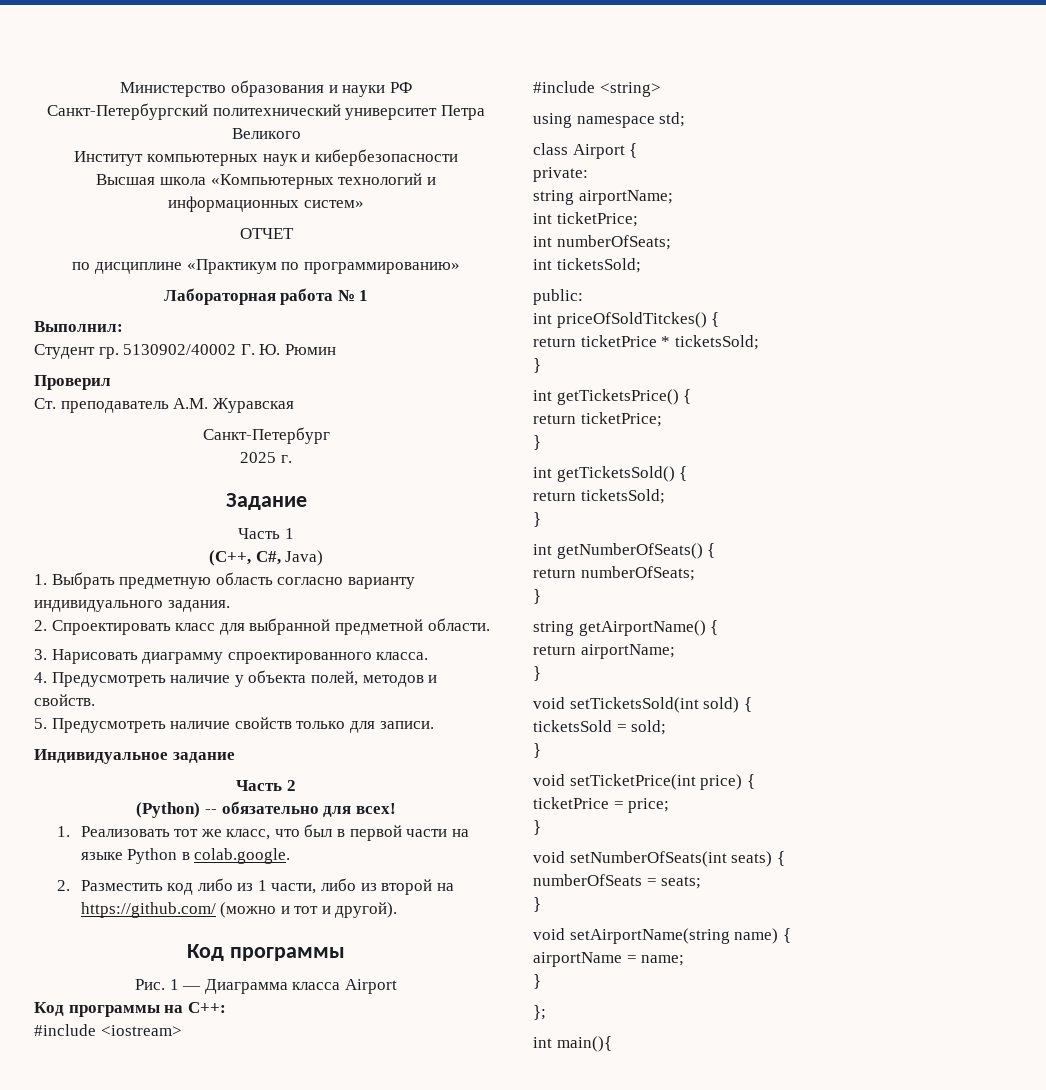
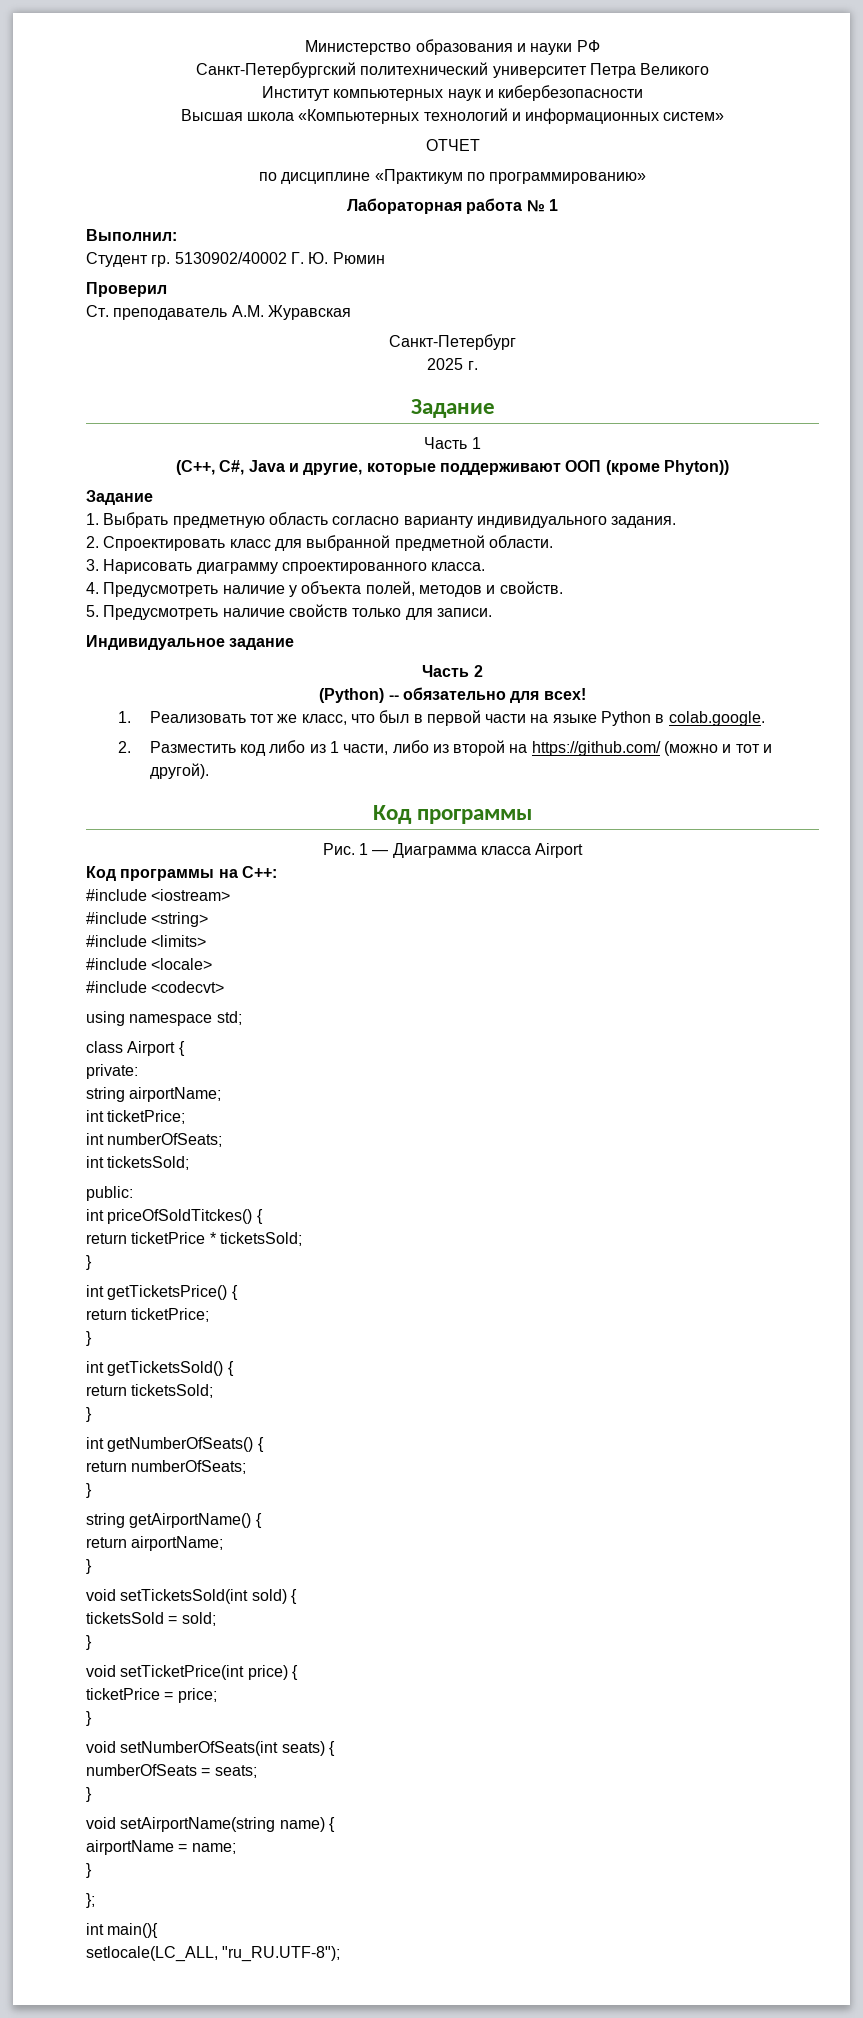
- (С++, С#, Java)
+ (С++, С#, Java и другие, которые поддерживают ООП (кроме Phyton))
+ Задание
+ #include <limits>
+ #include <locale>
+ #include <codecvt>
+ setlocale(LC_ALL, "ru_RU.UTF-8");

